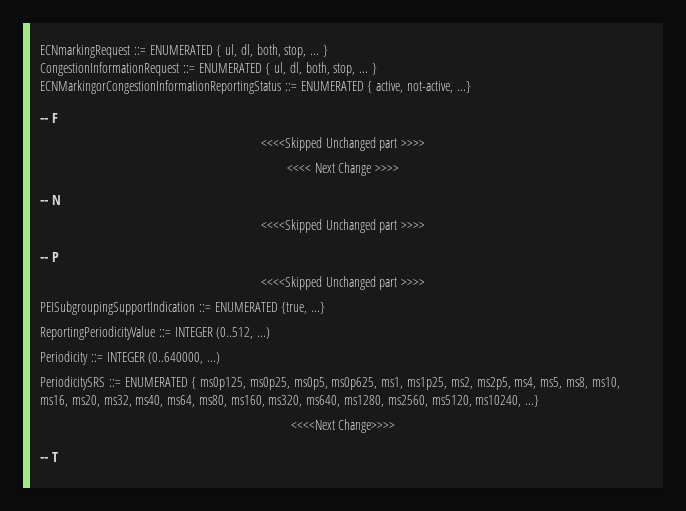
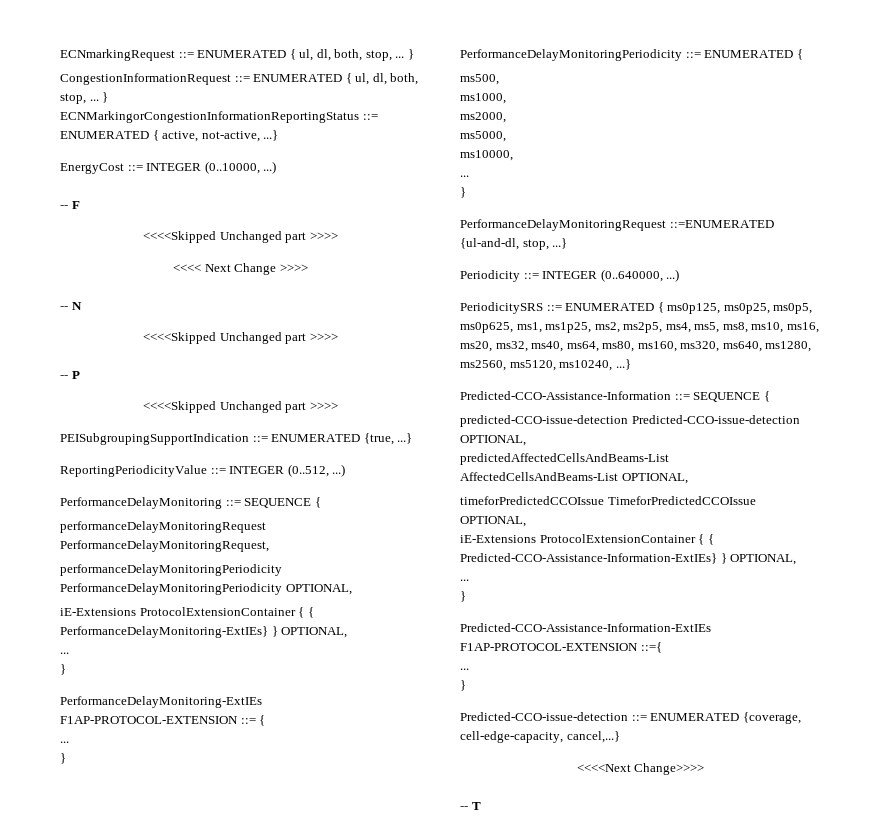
+ EnergyCost ::= INTEGER (0..10000, ...)
+ PerformanceDelayMonitoring ::= SEQUENCE {
+ performanceDelayMonitoringRequest PerformanceDelayMonitoringRequest,
+ performanceDelayMonitoringPeriodicity PerformanceDelayMonitoringPeriodicity OPTIONAL,
+ iE-Extensions ProtocolExtensionContainer { { PerformanceDelayMonitoring-ExtIEs} } OPTIONAL,
+ ...
+ }
+ PerformanceDelayMonitoring-ExtIEs F1AP-PROTOCOL-EXTENSION ::= {
+ ...
+ }
+ PerformanceDelayMonitoringPeriodicity ::= ENUMERATED {
+ ms500,
+ ms1000,
+ ms2000,
+ ms5000,
+ ms10000,
+ ...
+ }
+ PerformanceDelayMonitoringRequest ::=ENUMERATED {ul-and-dl, stop, ...}
+ Predicted-CCO-Assistance-Information ::= SEQUENCE {
+ predicted-CCO-issue-detection Predicted-CCO-issue-detection OPTIONAL,
+ predictedAffectedCellsAndBeams-List AffectedCellsAndBeams-List OPTIONAL,
+ timeforPredictedCCOIssue TimeforPredictedCCOIssue OPTIONAL,
+ iE-Extensions ProtocolExtensionContainer { { Predicted-CCO-Assistance-Information-ExtIEs} } OPTIONAL,
+ ...
+ }
+ Predicted-CCO-Assistance-Information-ExtIEs F1AP-PROTOCOL-EXTENSION ::={
+ ...
+ }
+ Predicted-CCO-issue-detection ::= ENUMERATED {coverage, cell-edge-capacity, cancel,...}

